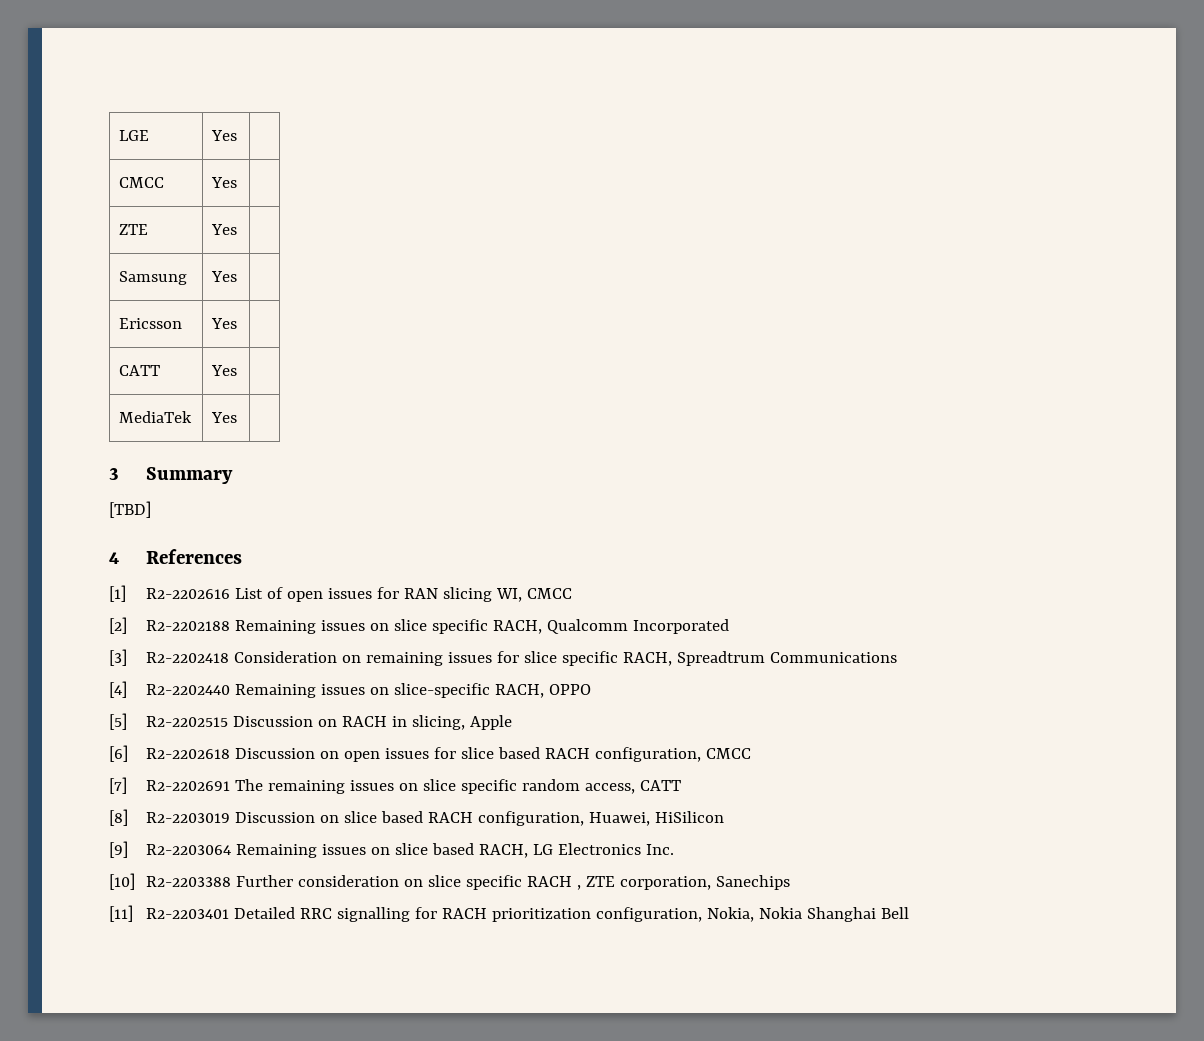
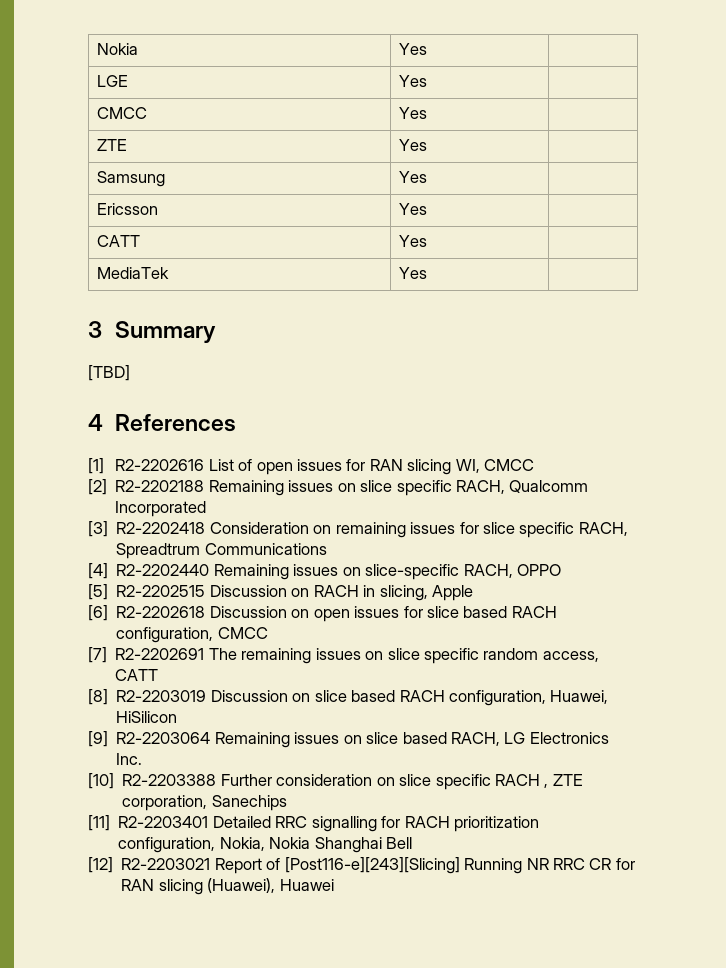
+ Nokia | Yes |
+ [12] R2-2203021 Report of [Post116-e][243][Slicing] Running NR RRC CR for RAN slicing (Huawei), Huawei

